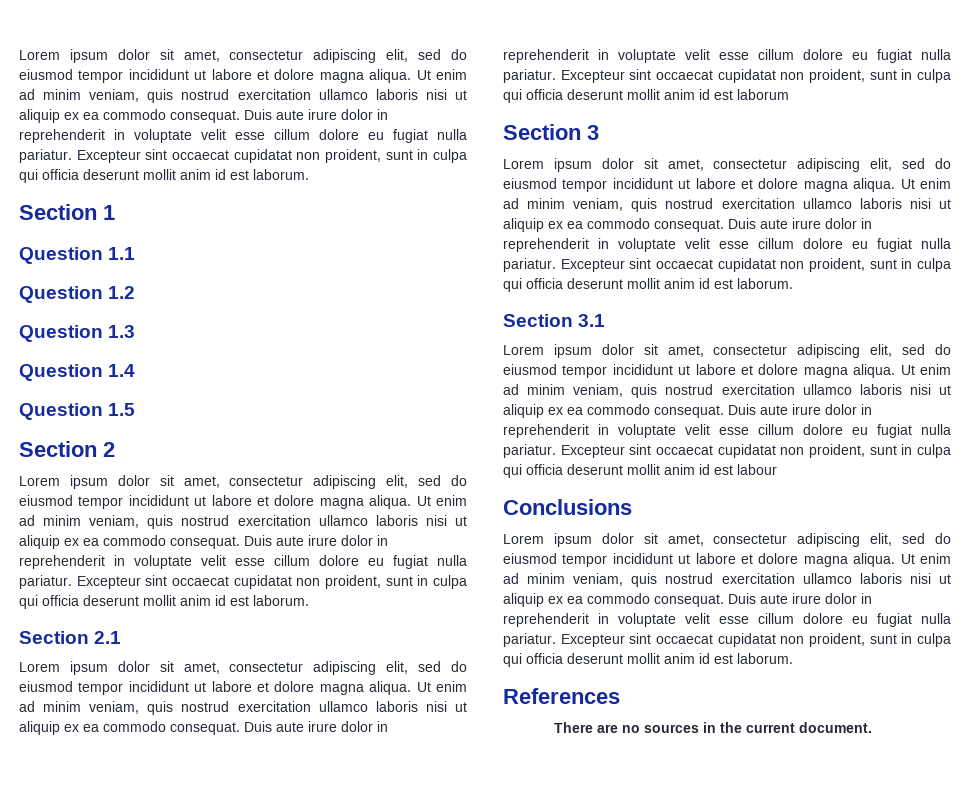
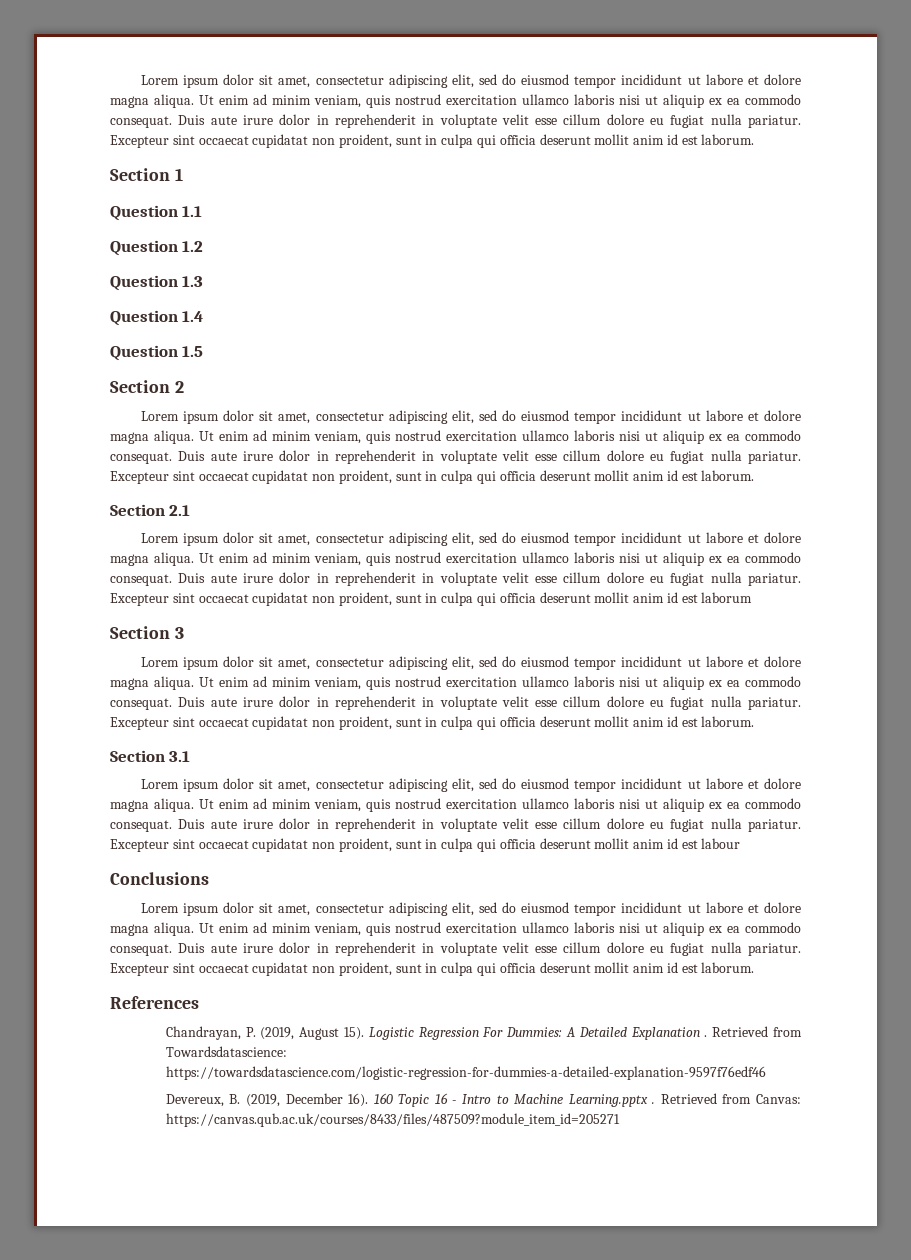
- There are no sources in the current document.
+ Chandrayan, P. (2019, August 15). Logistic Regression For Dummies: A Detailed Explanation . Retrieved from Towardsdatascience: https://towardsdatascience.com/logistic-regression-for-dummies-a-detailed-explanation-9597f76edf46
+ Devereux, B. (2019, December 16). 160 Topic 16 - Intro to Machine Learning.pptx . Retrieved from Canvas: https://canvas.qub.ac.uk/courses/8433/files/487509?module_item_id=205271

